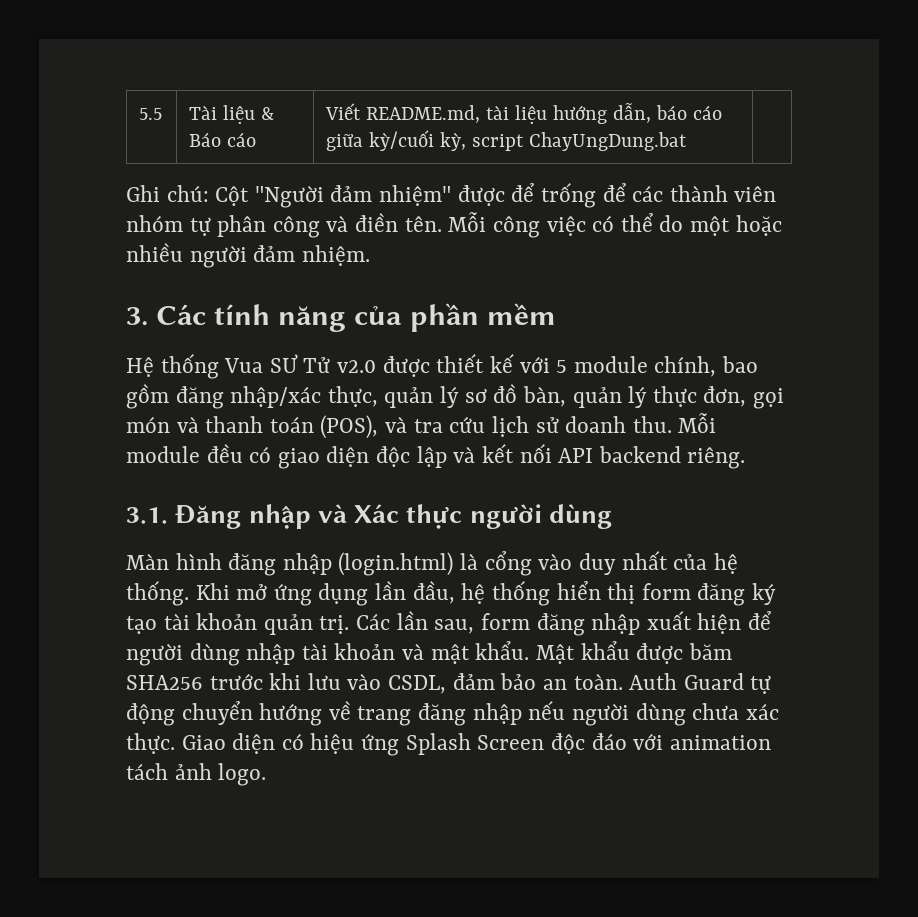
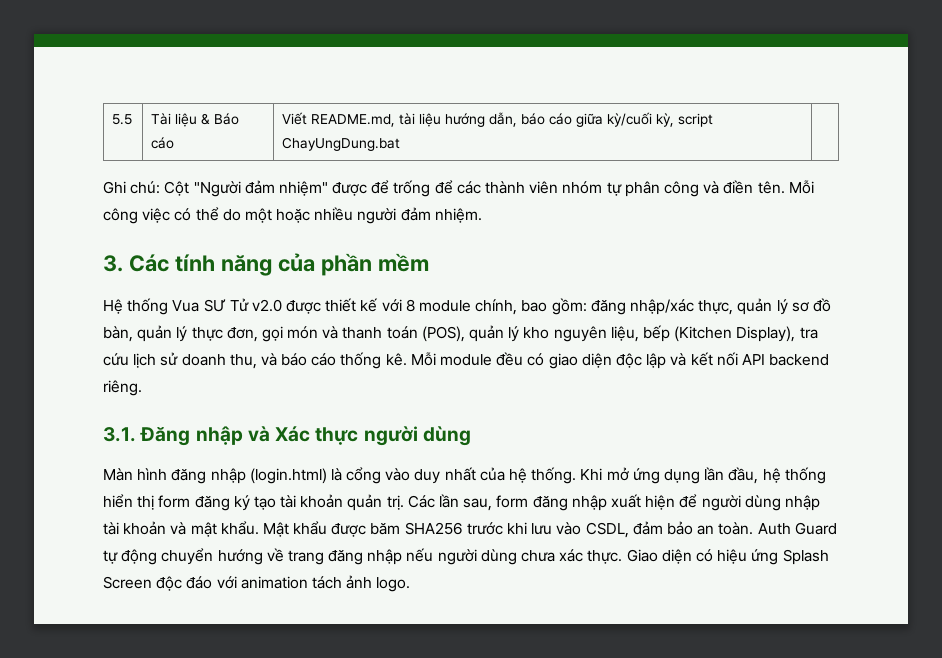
- Hệ thống Vua SƯ Tử v2.0 được thiết kế với 5 module chính, bao gồm đăng nhập/xác thực, quản lý sơ đồ bàn, quản lý thực đơn, gọi món và thanh toán (POS), và tra cứu lịch sử doanh thu.
+ Hệ thống Vua SƯ Tử v2.0 được thiết kế với 8 module chính, bao gồm: đăng nhập/xác thực, quản lý sơ đồ bàn, quản lý thực đơn, gọi món và thanh toán (POS), quản lý kho nguyên liệu, bếp (Kitchen Display), tra cứu lịch sử doanh thu, và báo cáo thống kê.

